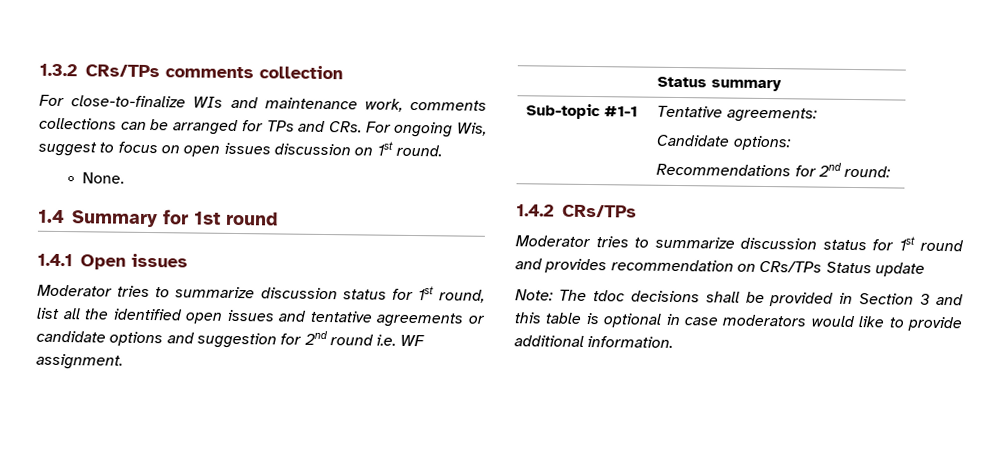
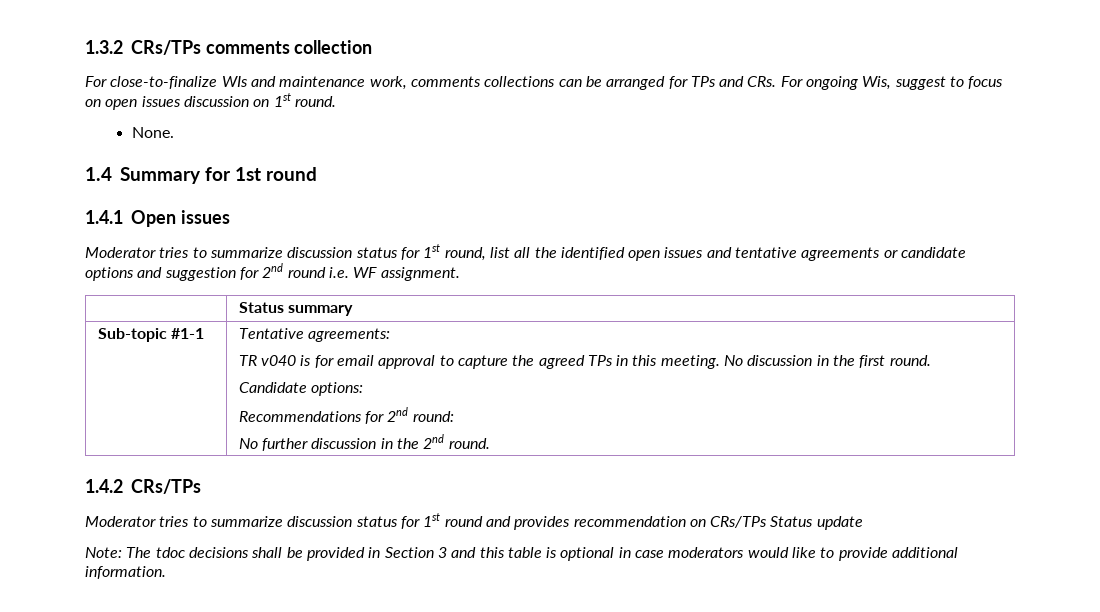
  Sub-topic #1-1 | Tentative agreements:
+ TR v040 is for email approval to capture the agreed TPs in this meeting. No discussion in the first round.
  Candidate options:
  Recommendations for 2nd round:
+ No further discussion in the 2nd round.

